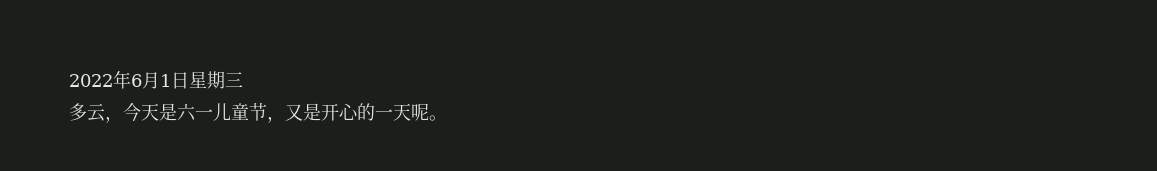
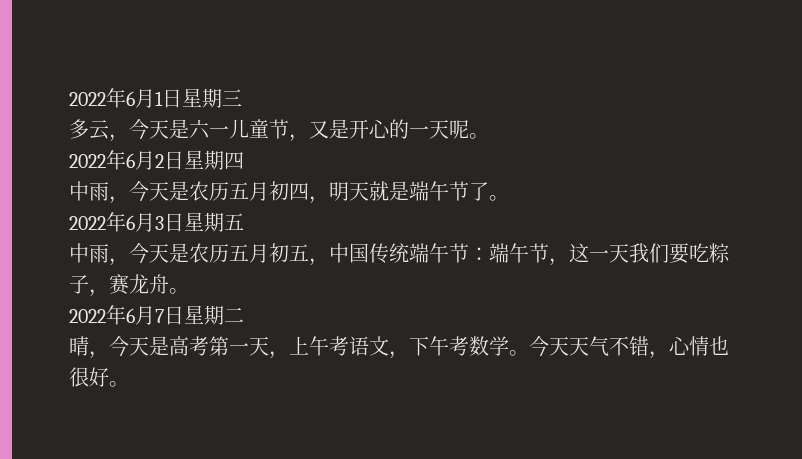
+ 2022年6月2日星期四
+ 中雨，今天是农历五月初四，明天就是端午节了。
+ 2022年6月3日星期五
+ 中雨，今天是农历五月初五，中国传统端午节：端午节，这一天我们要吃粽子，赛龙舟。
+ 2022年6月7日星期二
+ 晴，今天是高考第一天，上午考语文，下午考数学。今天天气不错，心情也很好。

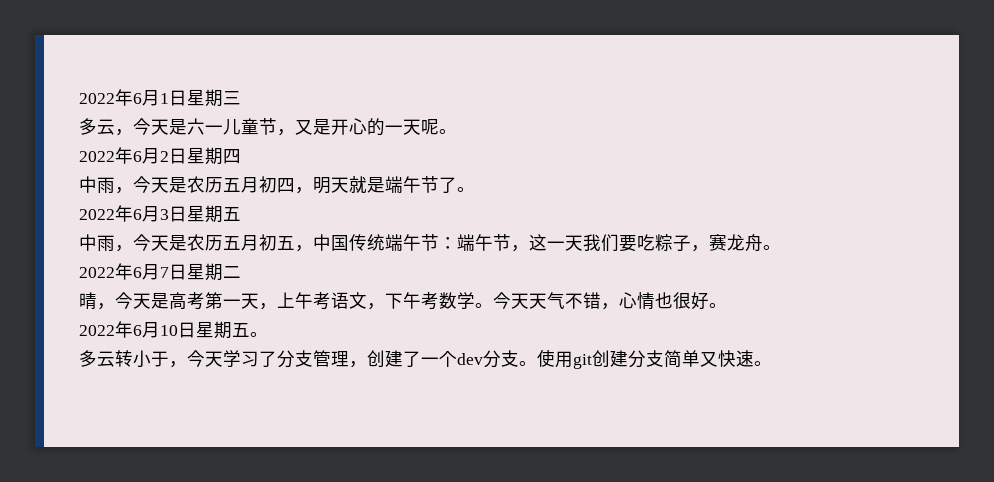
+ 2022年6月10日星期五。
+ 多云转小于，今天学习了分支管理，创建了一个dev分支。使用git创建分支简单又快速。

